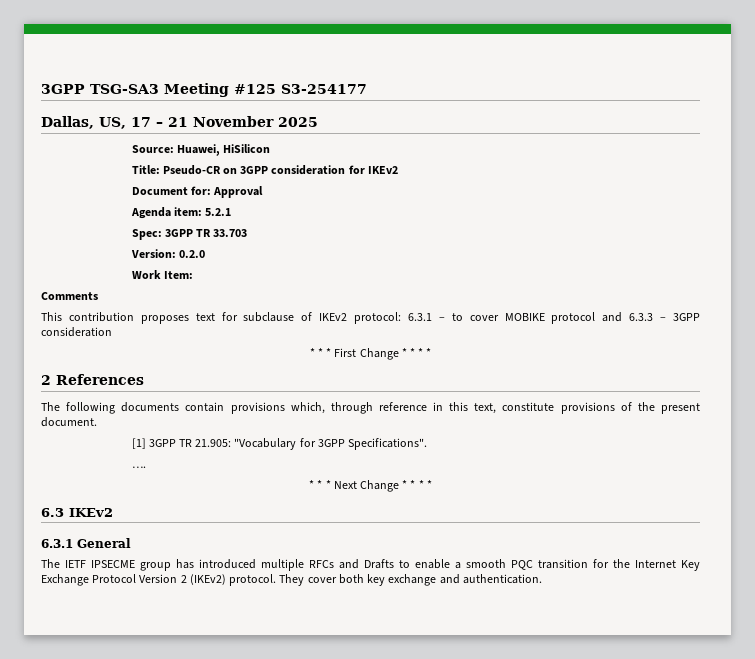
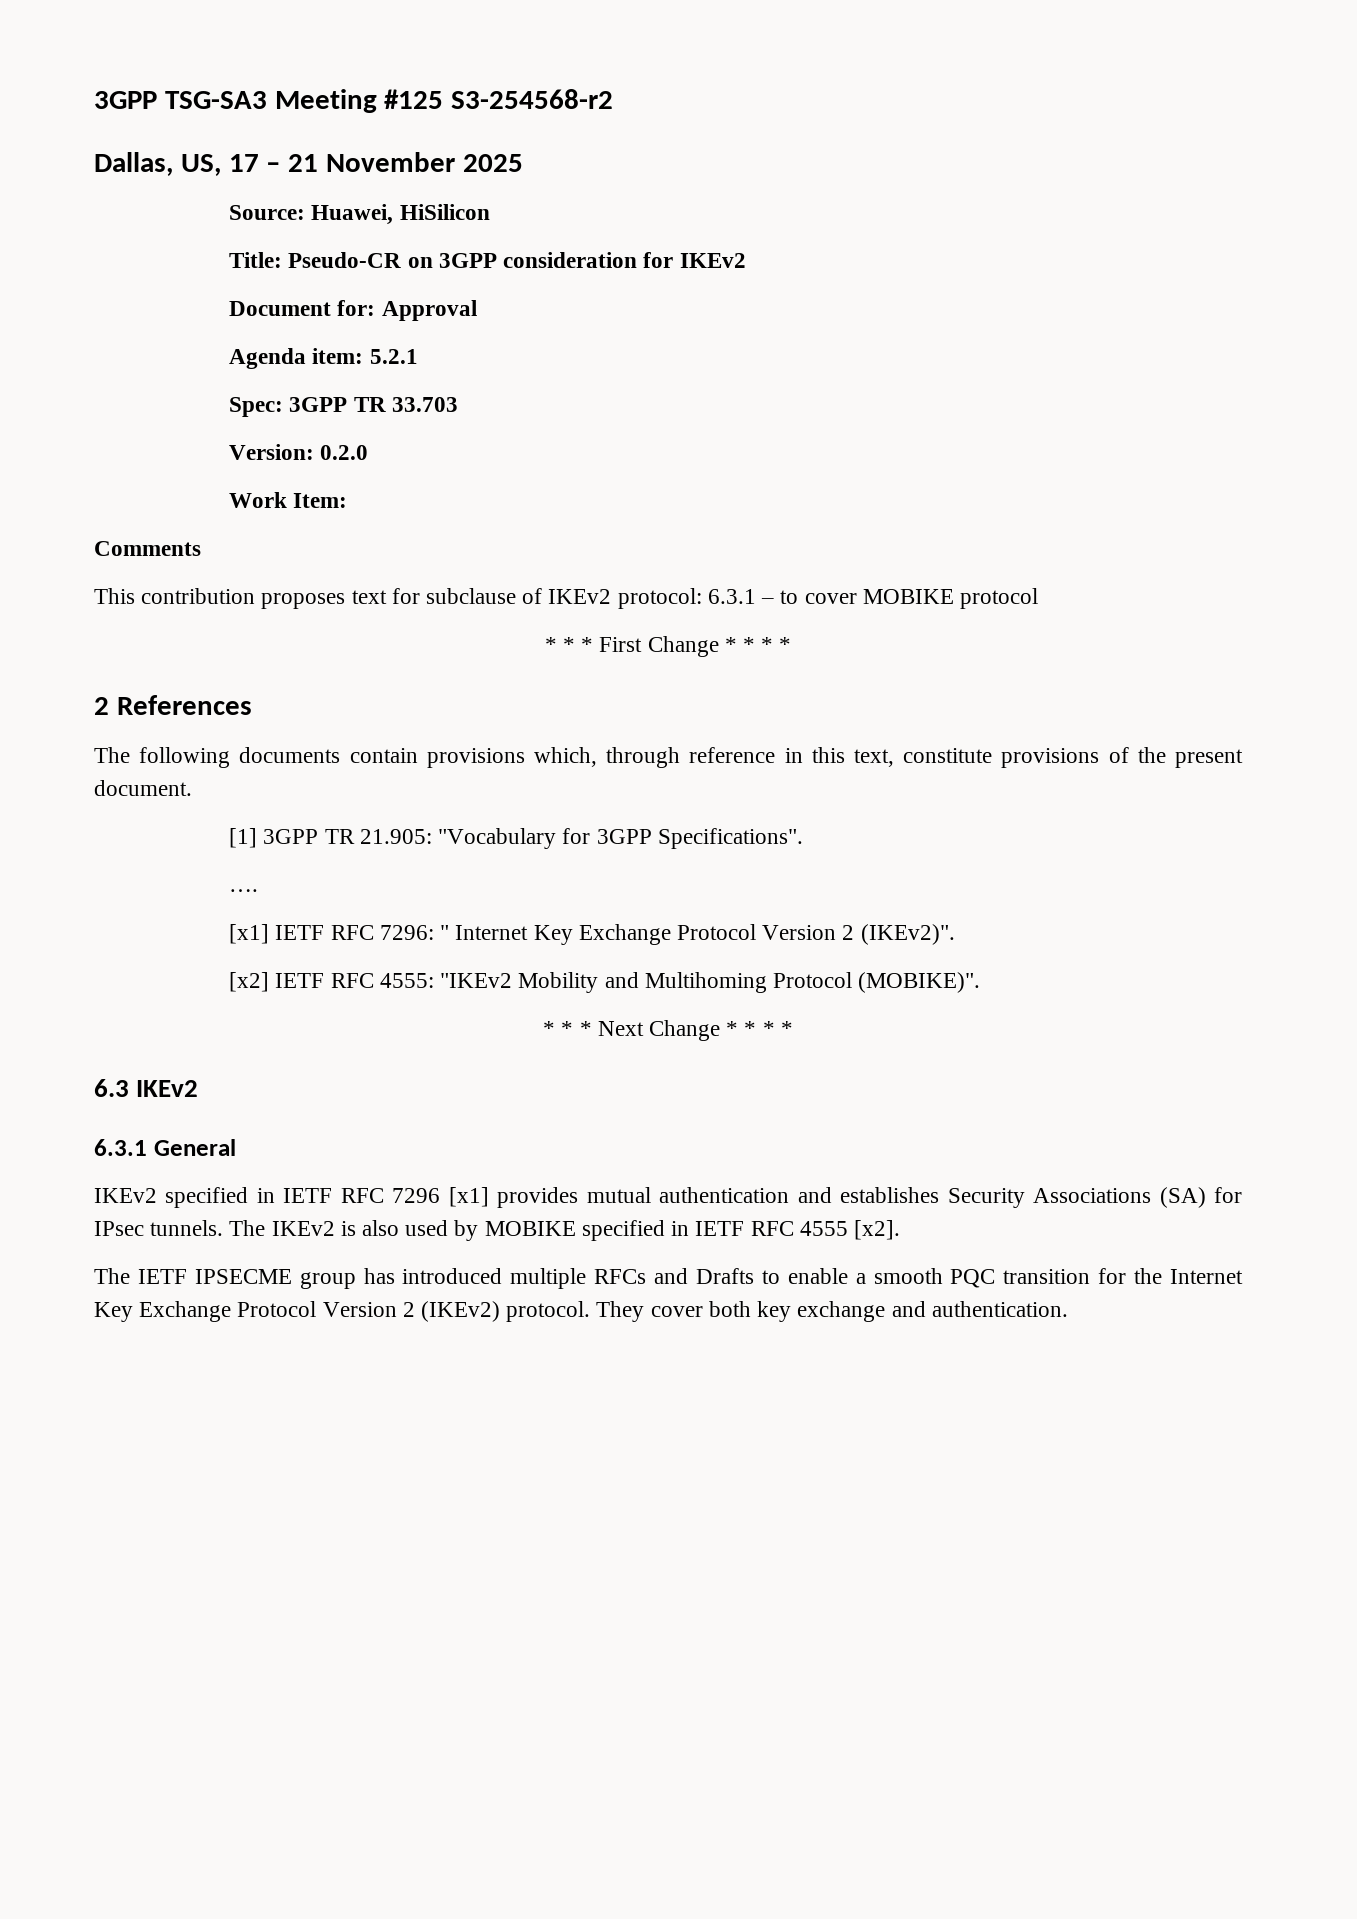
- 3GPP TSG-SA3 Meeting #125 S3-254177
+ 3GPP TSG-SA3 Meeting #125 S3-254568-r2
- This contribution proposes text for subclause of IKEv2 protocol: 6.3.1 – to cover MOBIKE protocol and 6.3.3 – 3GPP consideration
+ This contribution proposes text for subclause of IKEv2 protocol: 6.3.1 – to cover MOBIKE protocol
+ [x1] IETF RFC 7296: " Internet Key Exchange Protocol Version 2 (IKEv2)".
+ [x2] IETF RFC 4555: "IKEv2 Mobility and Multihoming Protocol (MOBIKE)".
+ IKEv2 specified in IETF RFC 7296 [x1] provides mutual authentication and establishes Security Associations (SA) for IPsec tunnels. The IKEv2 is also used by MOBIKE specified in IETF RFC 4555 [x2].

